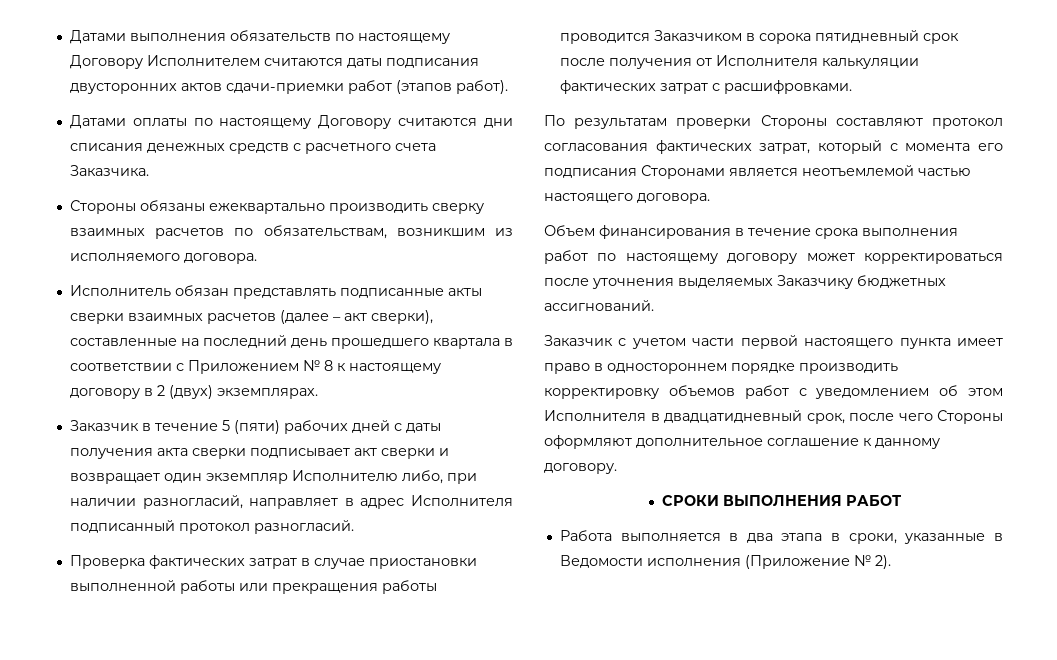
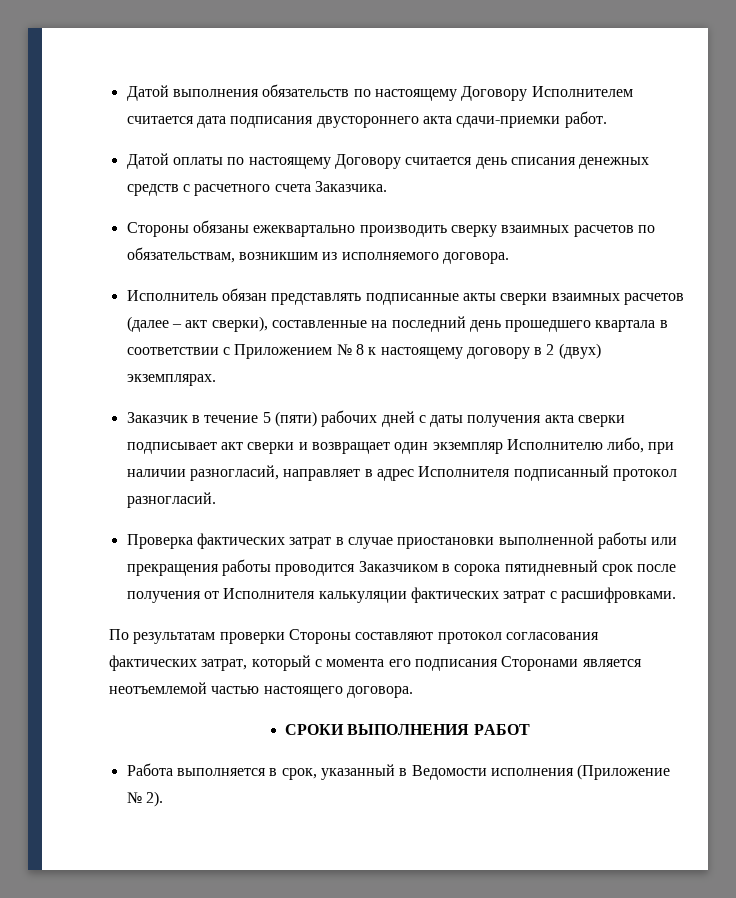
- Датами выполнения обязательств по настоящему Договору Исполнителем считаются даты подписания двусторонних актов сдачи-приемки работ (этапов работ).
- Датами оплаты по настоящему Договору считаются дни списания денежных средств с расчетного счета Заказчика.
+ Датой выполнения обязательств по настоящему Договору Исполнителем считается дата подписания двустороннего акта сдачи-приемки работ.
+ Датой оплаты по настоящему Договору считается день списания денежных средств с расчетного счета Заказчика.
- Объем финансирования в течение срока выполнения работ по настоящему договору может корректироваться после уточнения выделяемых Заказчику бюджетных ассигнований.
- Заказчик с учетом части первой настоящего пункта имеет право в одностороннем порядке производить корректировку объемов работ с уведомлением об этом Исполнителя в двадцатидневный срок, после чего Стороны оформляют дополнительное соглашение к данному договору.
- Работа выполняется в два этапа в сроки, указанные в Ведомости исполнения (Приложение № 2).
+ Работа выполняется в срок, указанный в Ведомости исполнения (Приложение № 2).

